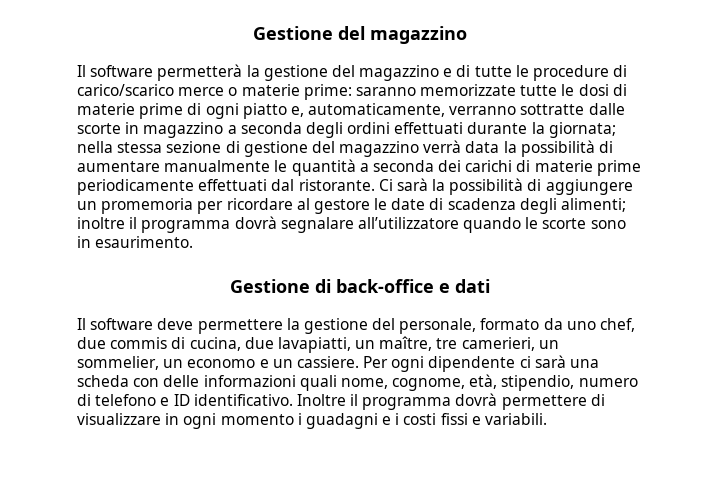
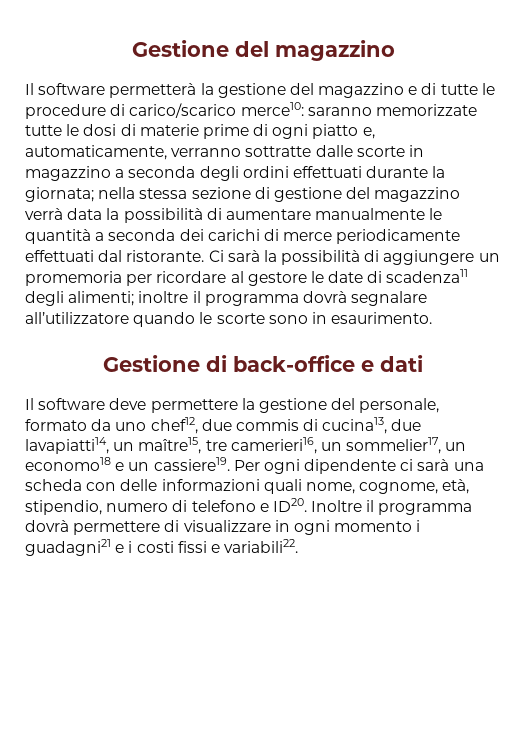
- Il software permetterà la gestione del magazzino e di tutte le procedure di carico/scarico merce o materie prime:
+ Il software permetterà la gestione del magazzino e di tutte le procedure di carico/scarico merce10:
- nella stessa sezione di gestione del magazzino verrà data la possibilità di aumentare manualmente le quantità a seconda dei carichi di materie prime periodicamente effettuati dal ristorante.
+ nella stessa sezione di gestione del magazzino verrà data la possibilità di aumentare manualmente le quantità a seconda dei carichi di merce periodicamente effettuati dal ristorante.
- Ci sarà la possibilità di aggiungere un promemoria per ricordare al gestore le date di scadenza degli alimenti; inoltre il programma dovrà segnalare all’utilizzatore quando le scorte sono in esaurimento.
+ Ci sarà la possibilità di aggiungere un promemoria per ricordare al gestore le date di scadenza11 degli alimenti; inoltre il programma dovrà segnalare all’utilizzatore quando le scorte sono in esaurimento.
- Il software deve permettere la gestione del personale, formato da uno chef, due commis di cucina, due lavapiatti, un maître, tre camerieri, un sommelier, un economo e un cassiere.
+ Il software deve permettere la gestione del personale, formato da uno chef12, due commis di cucina13, due lavapiatti14, un maître15, tre camerieri16, un sommelier17, un economo18 e un cassiere19.
- Per ogni dipendente ci sarà una scheda con delle informazioni quali nome, cognome, età, stipendio, numero di telefono e ID identificativo.
+ Per ogni dipendente ci sarà una scheda con delle informazioni quali nome, cognome, età, stipendio, numero di telefono e ID20.
- Inoltre il programma dovrà permettere di visualizzare in ogni momento i guadagni e i costi fissi e variabili.
+ Inoltre il programma dovrà permettere di visualizzare in ogni momento i guadagni21 e i costi fissi e variabili22.

